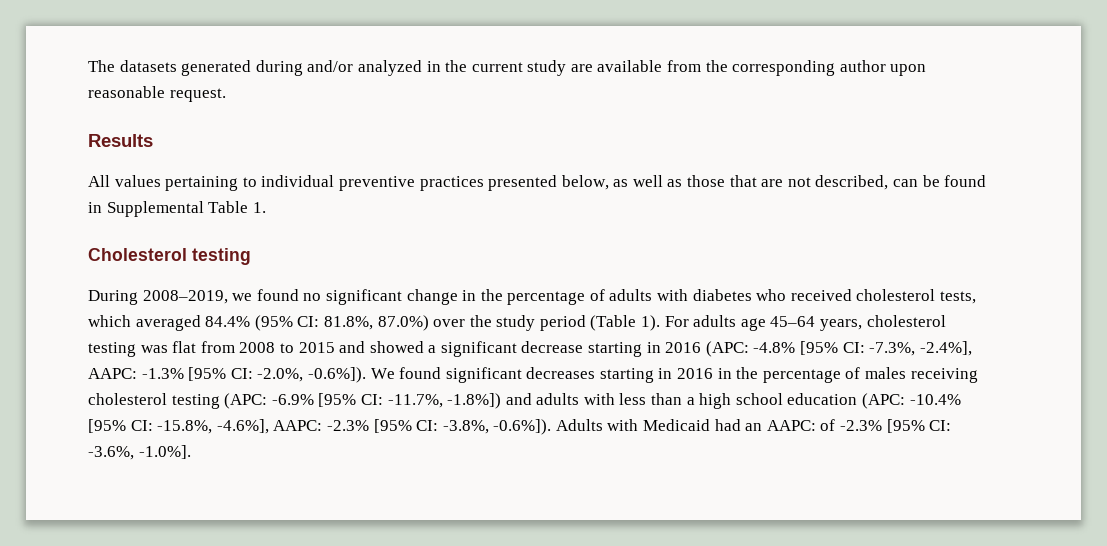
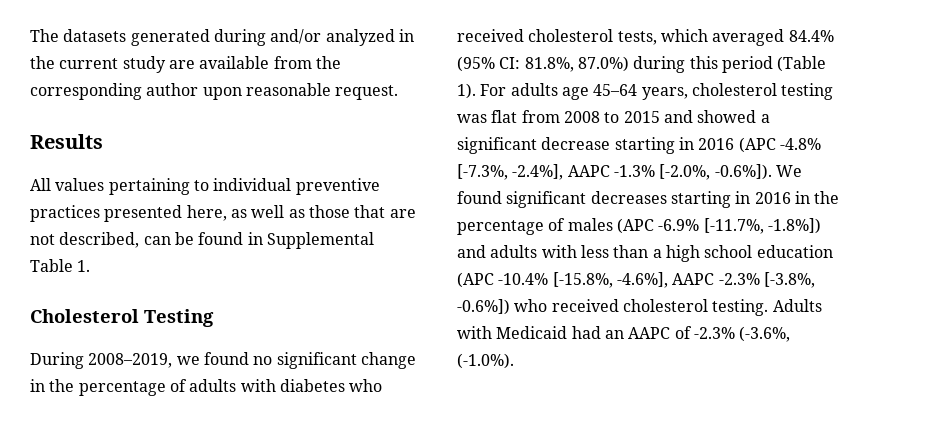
- All values pertaining to individual preventive practices presented below, as well as those that are not described, can be found in Supplemental Table 1.
+ All values pertaining to individual preventive practices presented here, as well as those that are not described, can be found in Supplemental Table 1.
- Cholesterol testing
+ Cholesterol Testing
- During 2008–2019, we found no significant change in the percentage of adults with diabetes who received cholesterol tests, which averaged 84.4% (95% CI: 81.8%, 87.0%) over the study period (Table 1).
+ During 2008–2019, we found no significant change in the percentage of adults with diabetes who received cholesterol tests, which averaged 84.4% (95% CI: 81.8%, 87.0%) during this period (Table 1).
- For adults age 45–64 years, cholesterol testing was flat from 2008 to 2015 and showed a significant decrease starting in 2016 (APC: -4.8% [95% CI: -7.3%, -2.4%], AAPC: -1.3% [95% CI: -2.0%, -0.6%]). We found significant decreases starting in 2016 in the percentage of males receiving cholesterol testing (APC: -6.9% [95% CI: -11.7%, -1.8%]) and adults with less than a high school education (APC: -10.4% [95% CI: -15.8%, -4.6%], AAPC: -2.3% [95% CI: -3.8%, -0.6%]). Adults with Medicaid had an AAPC: of -2.3% [95% CI: -3.6%, -1.0%].
+ For adults age 45–64 years, cholesterol testing was flat from 2008 to 2015 and showed a significant decrease starting in 2016 (APC -4.8% [-7.3%, -2.4%], AAPC -1.3% [-2.0%, -0.6%]). We found significant decreases starting in 2016 in the percentage of males (APC -6.9% [-11.7%, -1.8%]) and adults with less than a high school education (APC -10.4% [-15.8%, -4.6%], AAPC -2.3% [-3.8%, -0.6%]) who received cholesterol testing. Adults with Medicaid had an AAPC of -2.3% (-3.6%, (-1.0%).

